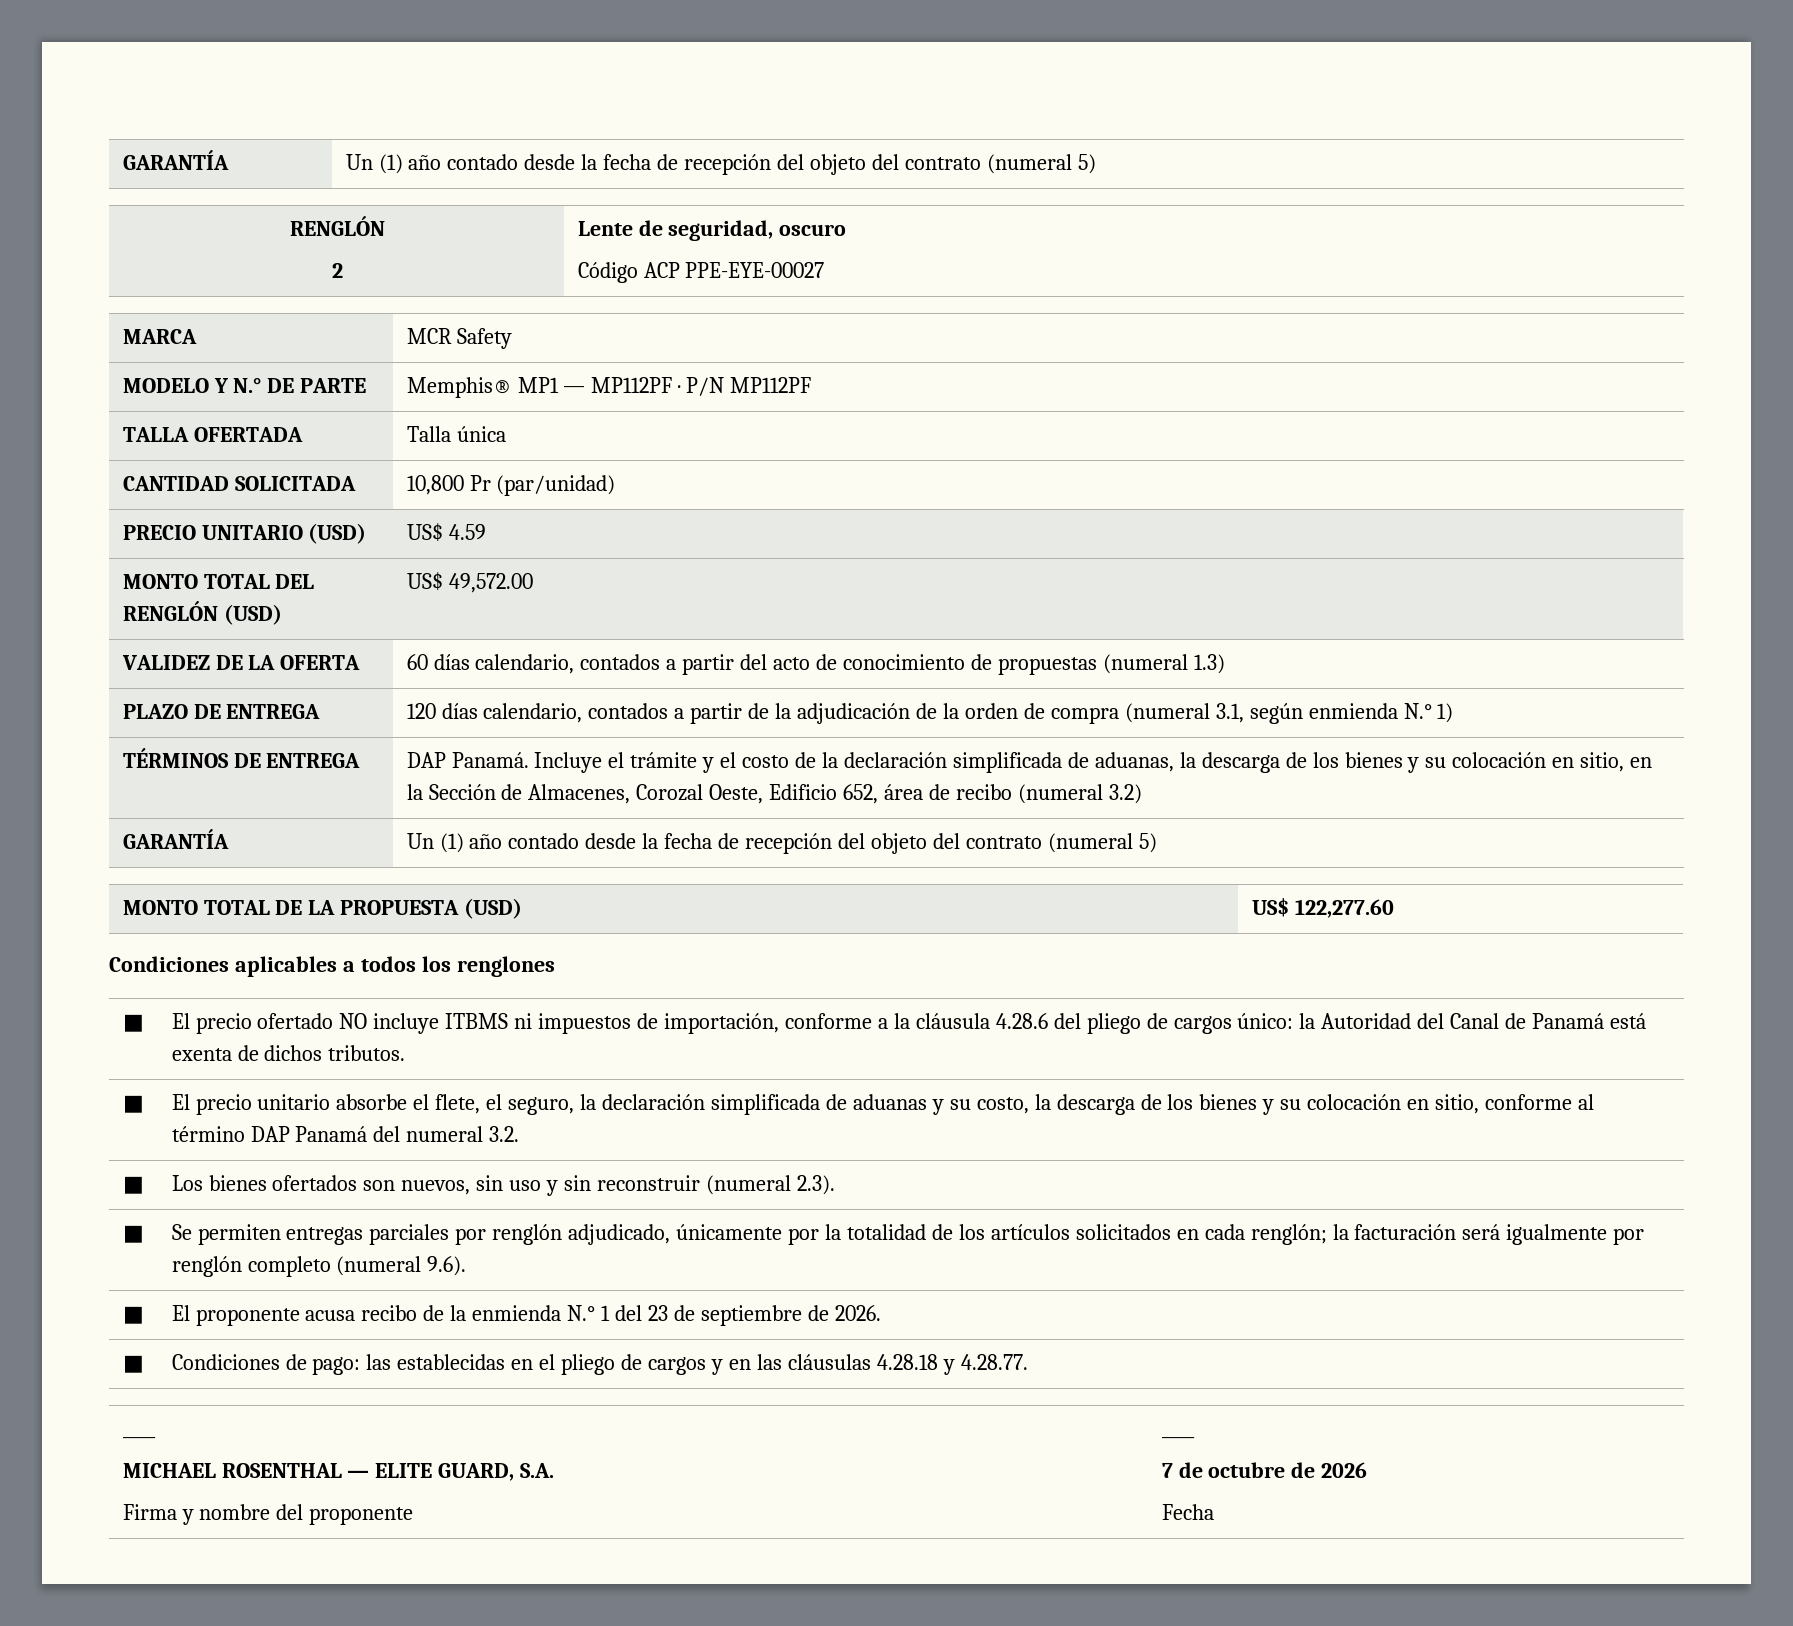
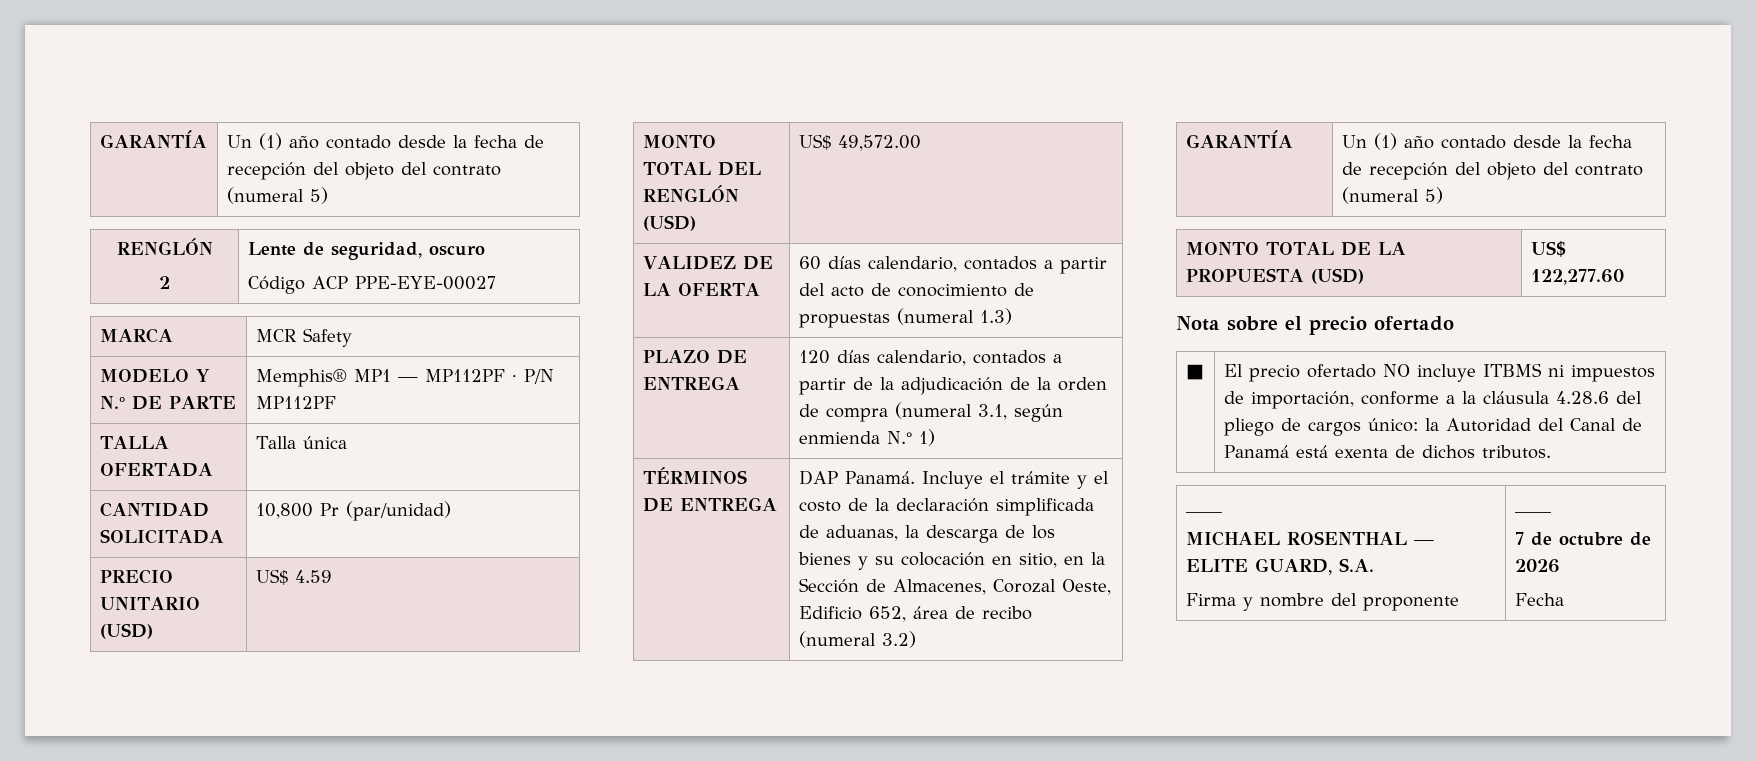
- Condiciones aplicables a todos los renglones
+ Nota sobre el precio ofertado
- ■ | El precio unitario absorbe el flete, el seguro, la declaración simplificada de aduanas y su costo, la descarga de los bienes y su colocación en sitio, conforme al término DAP Panamá del numeral 3.2.
- ■ | Los bienes ofertados son nuevos, sin uso y sin reconstruir (numeral 2.3).
- ■ | Se permiten entregas parciales por renglón adjudicado, únicamente por la totalidad de los artículos solicitados en cada renglón; la facturación será igualmente por renglón completo (numeral 9.6).
- ■ | El proponente acusa recibo de la enmienda N.° 1 del 23 de septiembre de 2026.
- ■ | Condiciones de pago: las establecidas en el pliego de cargos y en las cláusulas 4.28.18 y 4.28.77.

